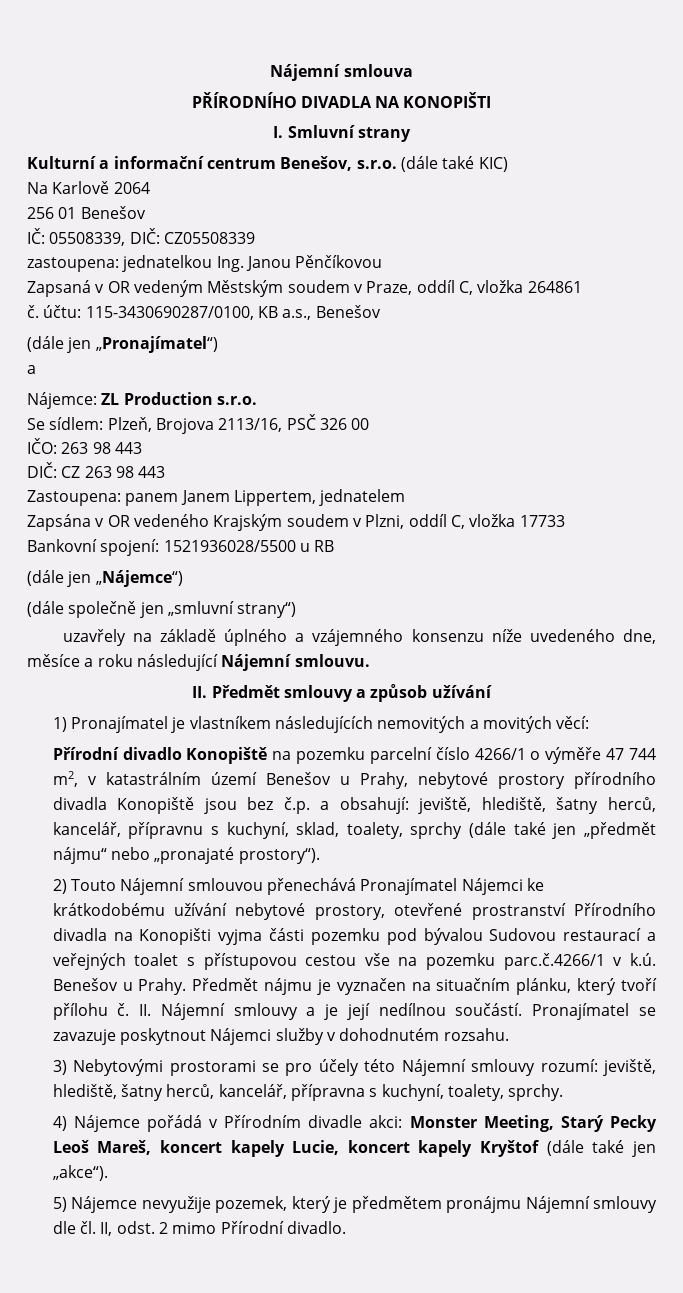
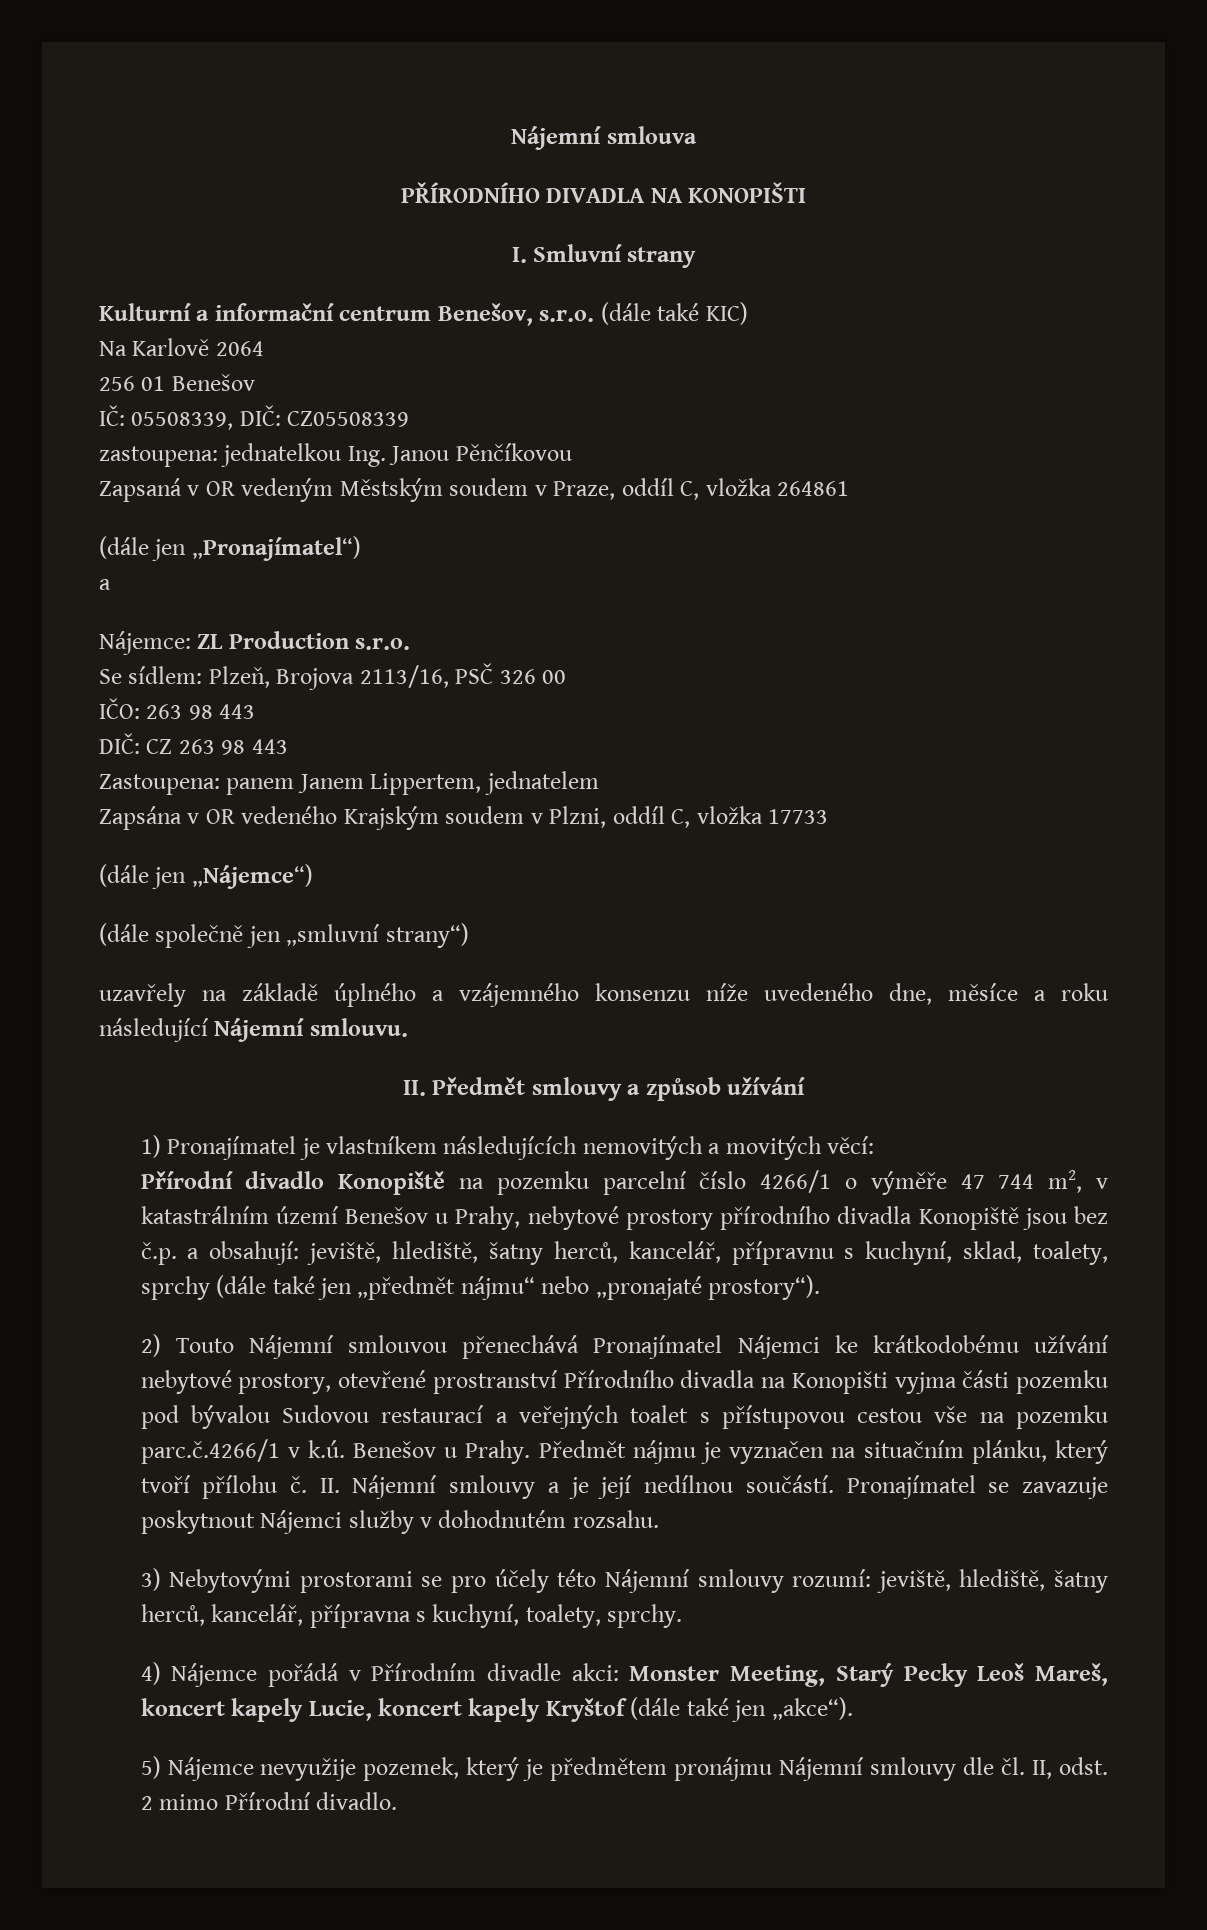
- č. účtu: 115-3430690287/0100, KB a.s., Benešov
- Bankovní spojení: 1521936028/5500 u RB

